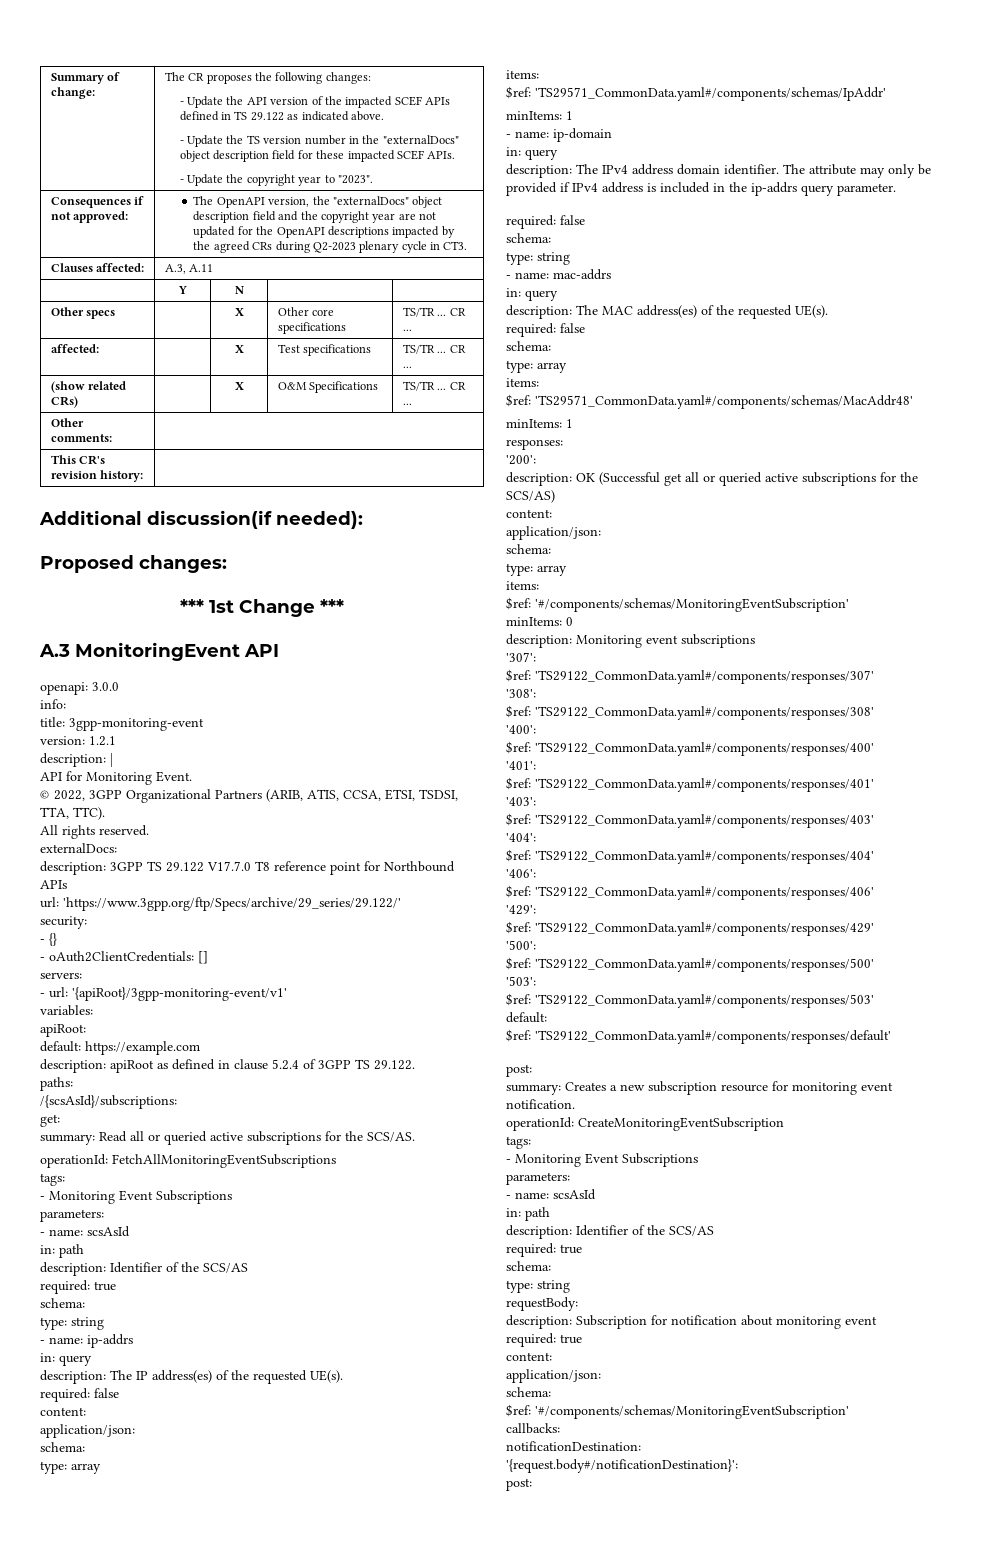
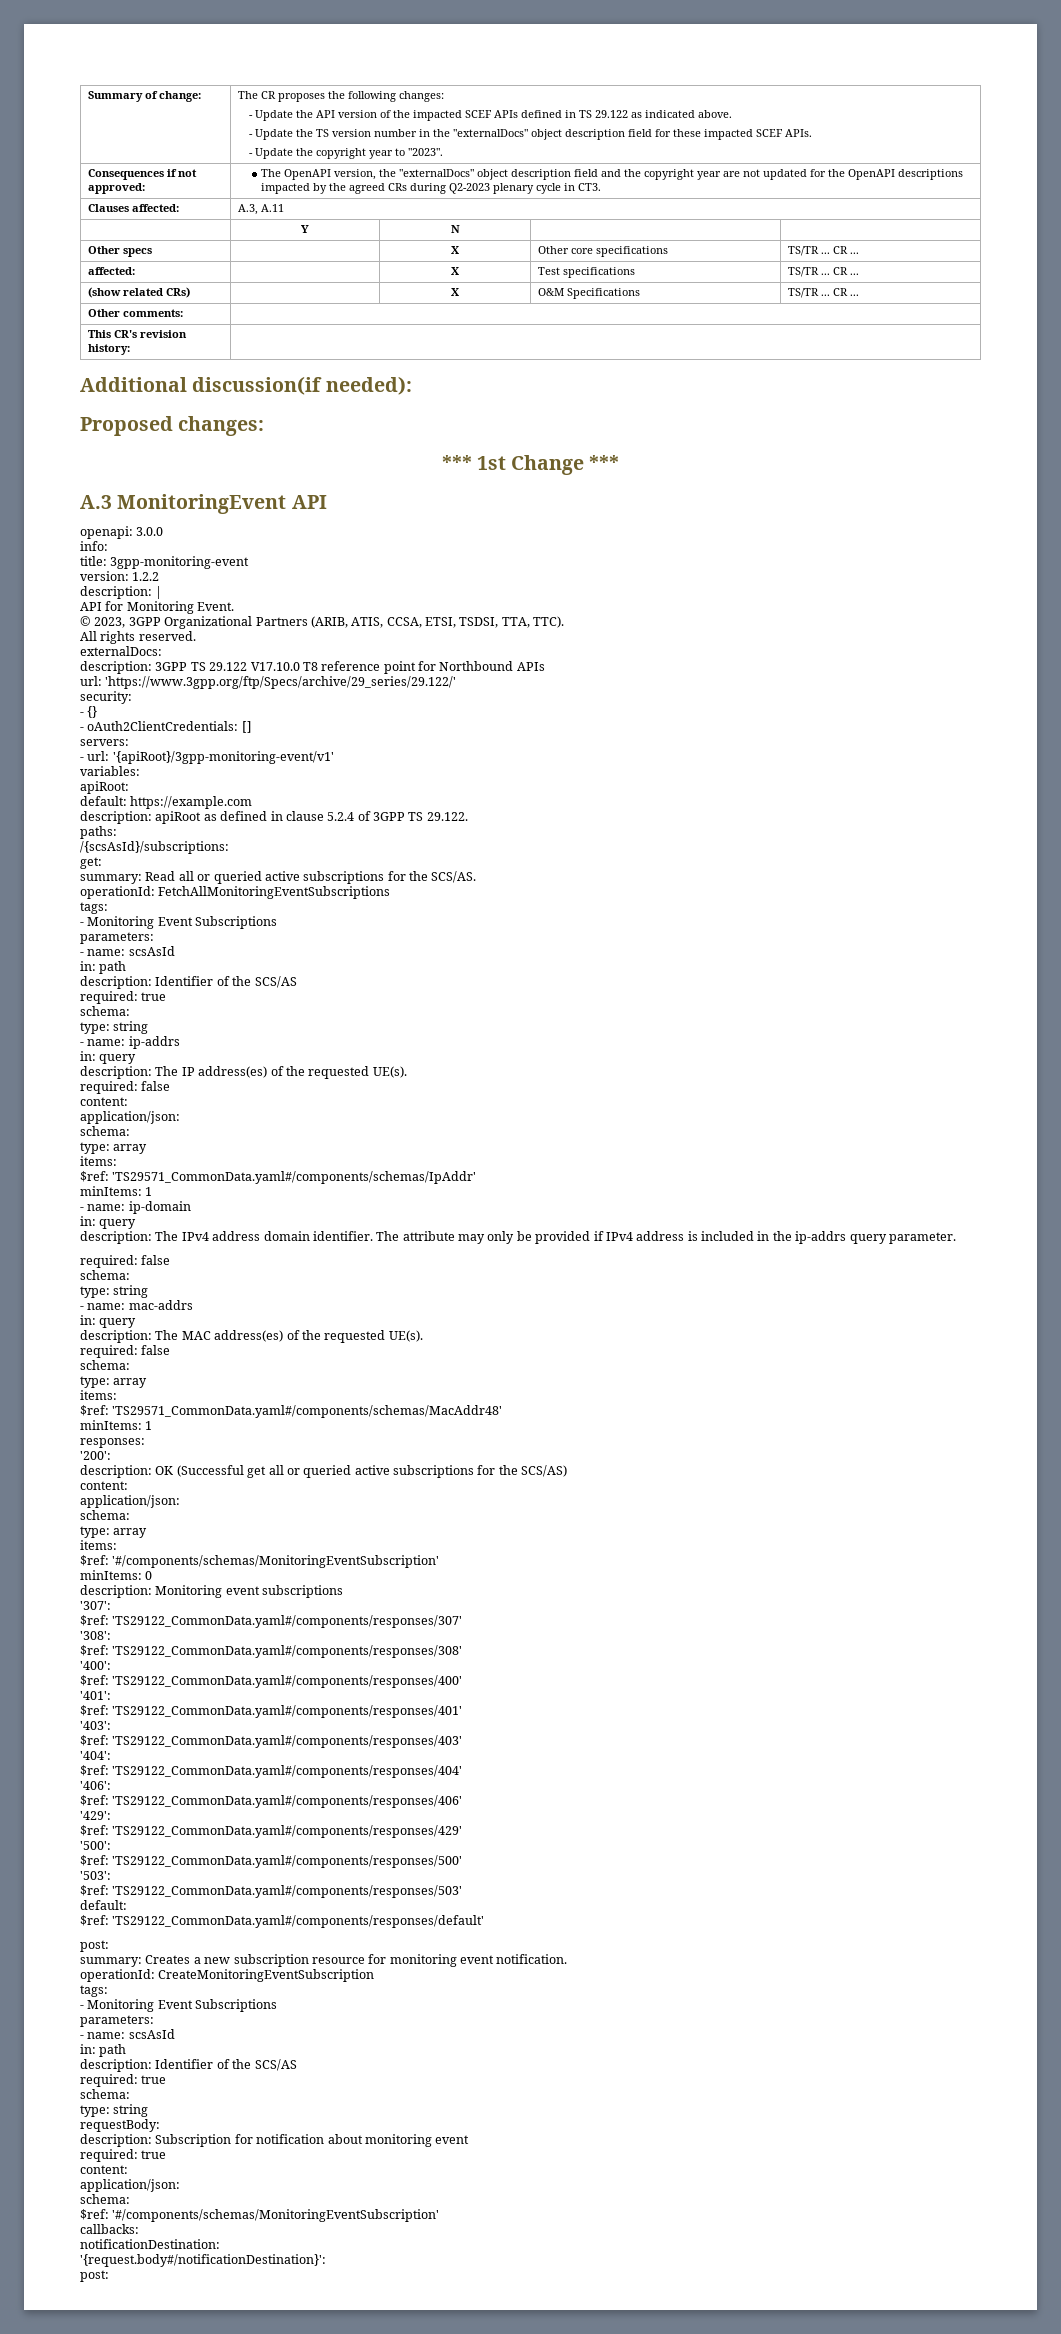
- version: 1.2.1
+ version: 1.2.2
- © 2022, 3GPP Organizational Partners (ARIB, ATIS, CCSA, ETSI, TSDSI, TTA, TTC).
+ © 2023, 3GPP Organizational Partners (ARIB, ATIS, CCSA, ETSI, TSDSI, TTA, TTC).
- description: 3GPP TS 29.122 V17.7.0 T8 reference point for Northbound APIs
+ description: 3GPP TS 29.122 V17.10.0 T8 reference point for Northbound APIs

